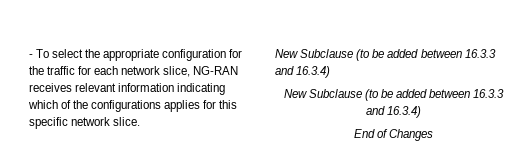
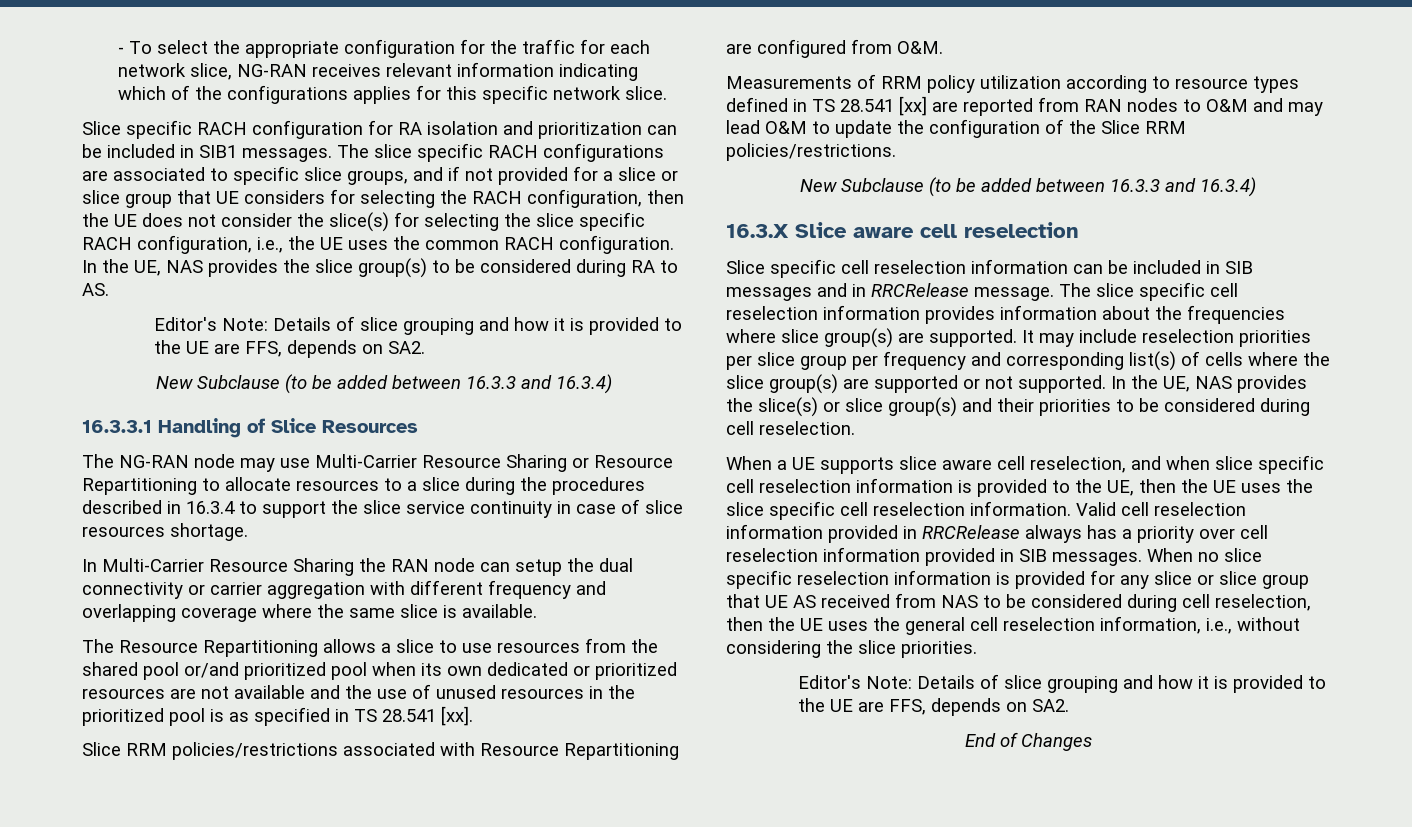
  - To select the appropriate configuration for the traffic for each network slice, NG-RAN receives relevant information indicating which of the configurations applies for this specific network slice.
+ Slice specific RACH configuration for RA isolation and prioritization can be included in SIB1 messages. The slice specific RACH configurations are associated to specific slice groups, and if not provided for a slice or slice group that UE considers for selecting the RACH configuration, then the UE does not consider the slice(s) for selecting the slice specific RACH configuration, i.e., the UE uses the common RACH configuration. In the UE, NAS provides the slice group(s) to be considered during RA to AS.
+ Editor's Note: Details of slice grouping and how it is provided to the UE are FFS, depends on SA2.
  New Subclause (to be added between 16.3.3 and 16.3.4)
+ 16.3.3.1 Handling of Slice Resources
+ The NG-RAN node may use Multi-Carrier Resource Sharing or Resource Repartitioning to allocate resources to a slice during the procedures described in 16.3.4 to support the slice service continuity in case of slice resources shortage.
+ In Multi-Carrier Resource Sharing the RAN node can setup the dual connectivity or carrier aggregation with different frequency and overlapping coverage where the same slice is available.
+ The Resource Repartitioning allows a slice to use resources from the shared pool or/and prioritized pool when its own dedicated or prioritized resources are not available and the use of unused resources in the prioritized pool is as specified in TS 28.541 [xx].
+ Slice RRM policies/restrictions associated with Resource Repartitioning are configured from O&M.
+ Measurements of RRM policy utilization according to resource types defined in TS 28.541 [xx] are reported from RAN nodes to O&M and may lead O&M to update the configuration of the Slice RRM policies/restrictions.
  New Subclause (to be added between 16.3.3 and 16.3.4)
+ 16.3.X Slice aware cell reselection
+ Slice specific cell reselection information can be included in SIB messages and in RRCRelease message. The slice specific cell reselection information provides information about the frequencies where slice group(s) are supported. It may include reselection priorities per slice group per frequency and corresponding list(s) of cells where the slice group(s) are supported or not supported. In the UE, NAS provides the slice(s) or slice group(s) and their priorities to be considered during cell reselection.
+ When a UE supports slice aware cell reselection, and when slice specific cell reselection information is provided to the UE, then the UE uses the slice specific cell reselection information. Valid cell reselection information provided in RRCRelease always has a priority over cell reselection information provided in SIB messages. When no slice specific reselection information is provided for any slice or slice group that UE AS received from NAS to be considered during cell reselection, then the UE uses the general cell reselection information, i.e., without considering the slice priorities.
+ Editor's Note: Details of slice grouping and how it is provided to the UE are FFS, depends on SA2.

